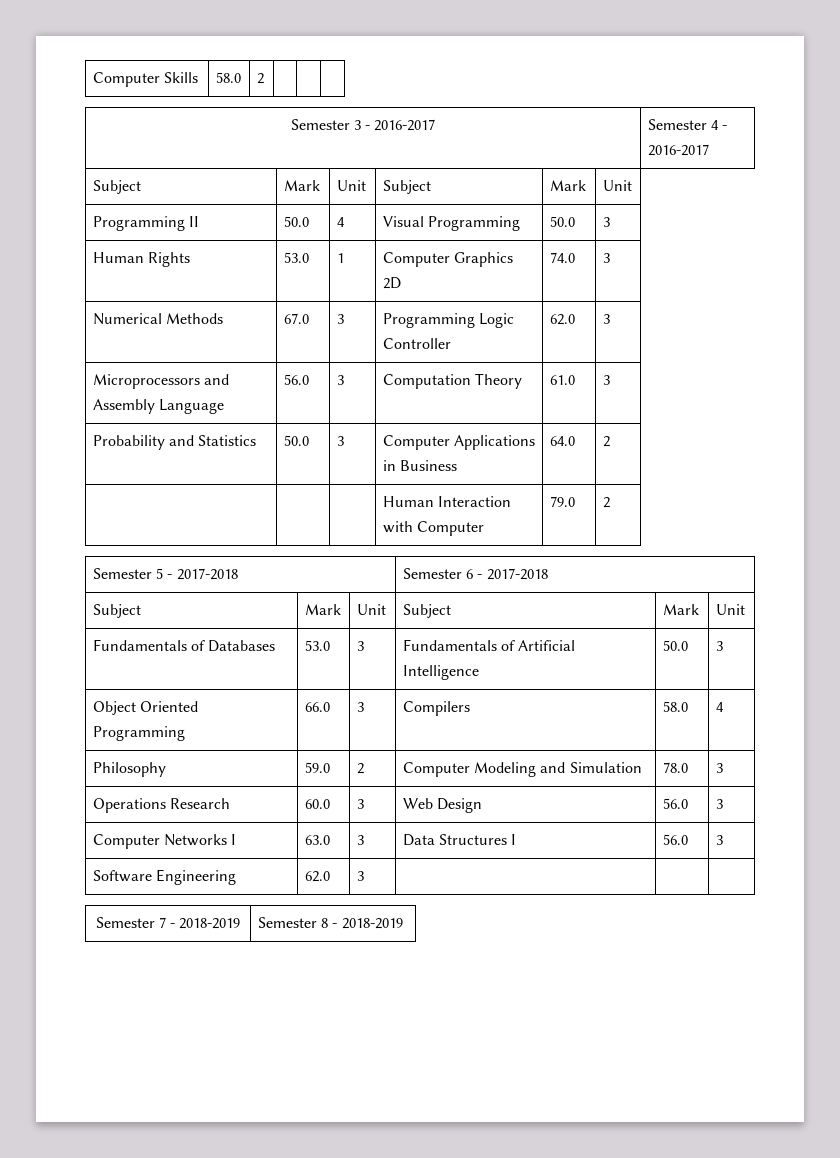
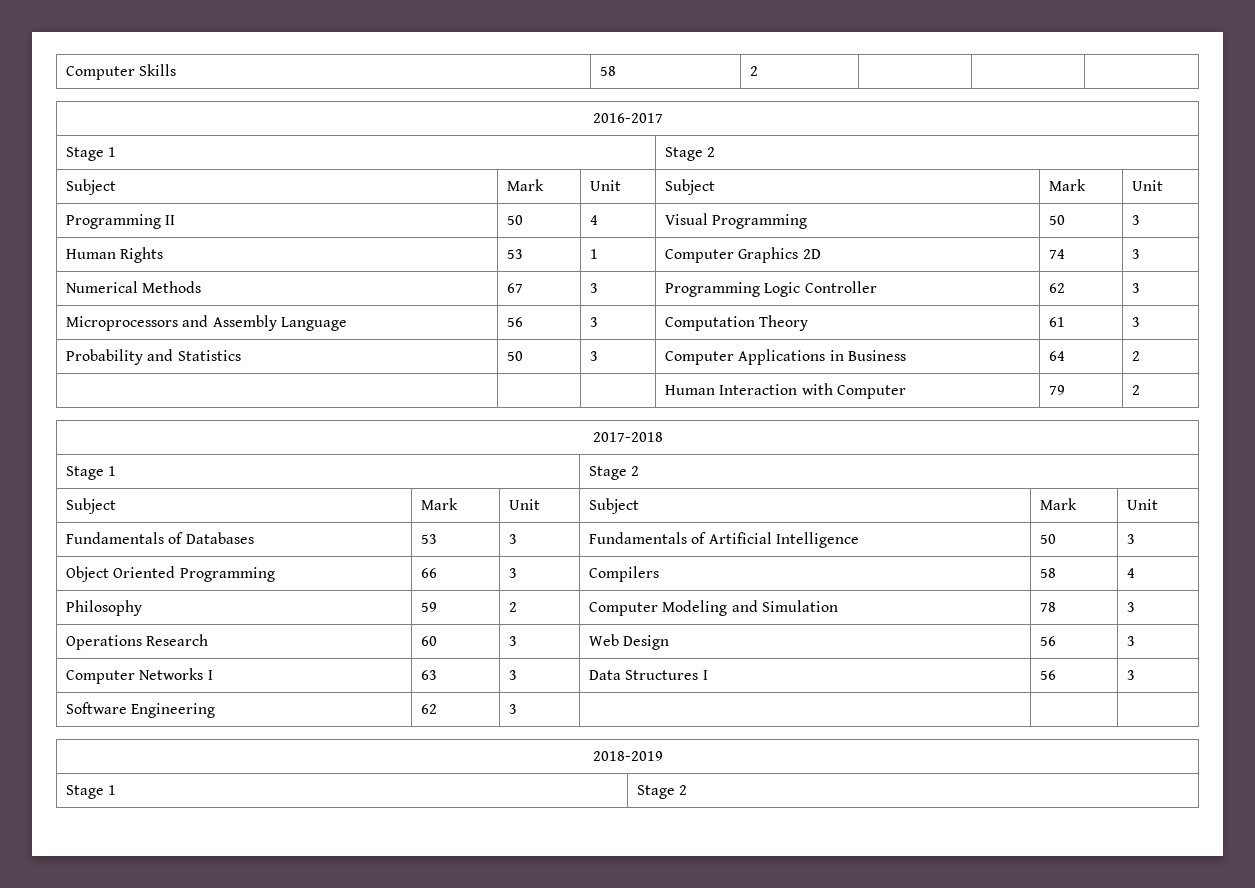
- Computer Skills | 58.0 | 2 | | |
+ Computer Skills | 58 | 2 | | |
- Semester 3 - 2016-2017 | Semester 4 - 2016-2017
+ 2016-2017
+ Stage 1 | Stage 2
- Programming II | 50.0 | 4 | Visual Programming | 50.0 | 3
+ Programming II | 50 | 4 | Visual Programming | 50 | 3
- Human Rights | 53.0 | 1 | Computer Graphics 2D | 74.0 | 3
+ Human Rights | 53 | 1 | Computer Graphics 2D | 74 | 3
- Numerical Methods | 67.0 | 3 | Programming Logic Controller | 62.0 | 3
+ Numerical Methods | 67 | 3 | Programming Logic Controller | 62 | 3
- Microprocessors and Assembly Language | 56.0 | 3 | Computation Theory | 61.0 | 3
+ Microprocessors and Assembly Language | 56 | 3 | Computation Theory | 61 | 3
- Probability and Statistics | 50.0 | 3 | Computer Applications in Business | 64.0 | 2
+ Probability and Statistics | 50 | 3 | Computer Applications in Business | 64 | 2
- | | | Human Interaction with Computer | 79.0 | 2
- Semester 5 - 2017-2018 | Semester 6 - 2017-2018
+ | | | Human Interaction with Computer | 79 | 2
+ 2017-2018
+ Stage 1 | Stage 2
- Fundamentals of Databases | 53.0 | 3 | Fundamentals of Artificial Intelligence | 50.0 | 3
+ Fundamentals of Databases | 53 | 3 | Fundamentals of Artificial Intelligence | 50 | 3
- Object Oriented Programming | 66.0 | 3 | Compilers | 58.0 | 4
+ Object Oriented Programming | 66 | 3 | Compilers | 58 | 4
- Philosophy | 59.0 | 2 | Computer Modeling and Simulation | 78.0 | 3
+ Philosophy | 59 | 2 | Computer Modeling and Simulation | 78 | 3
- Operations Research | 60.0 | 3 | Web Design | 56.0 | 3
+ Operations Research | 60 | 3 | Web Design | 56 | 3
- Computer Networks I | 63.0 | 3 | Data Structures I | 56.0 | 3
+ Computer Networks I | 63 | 3 | Data Structures I | 56 | 3
- Software Engineering | 62.0 | 3 | | |
+ Software Engineering | 62 | 3 | | |
- Semester 7 - 2018-2019 | Semester 8 - 2018-2019
+ 2018-2019
+ Stage 1 | Stage 2

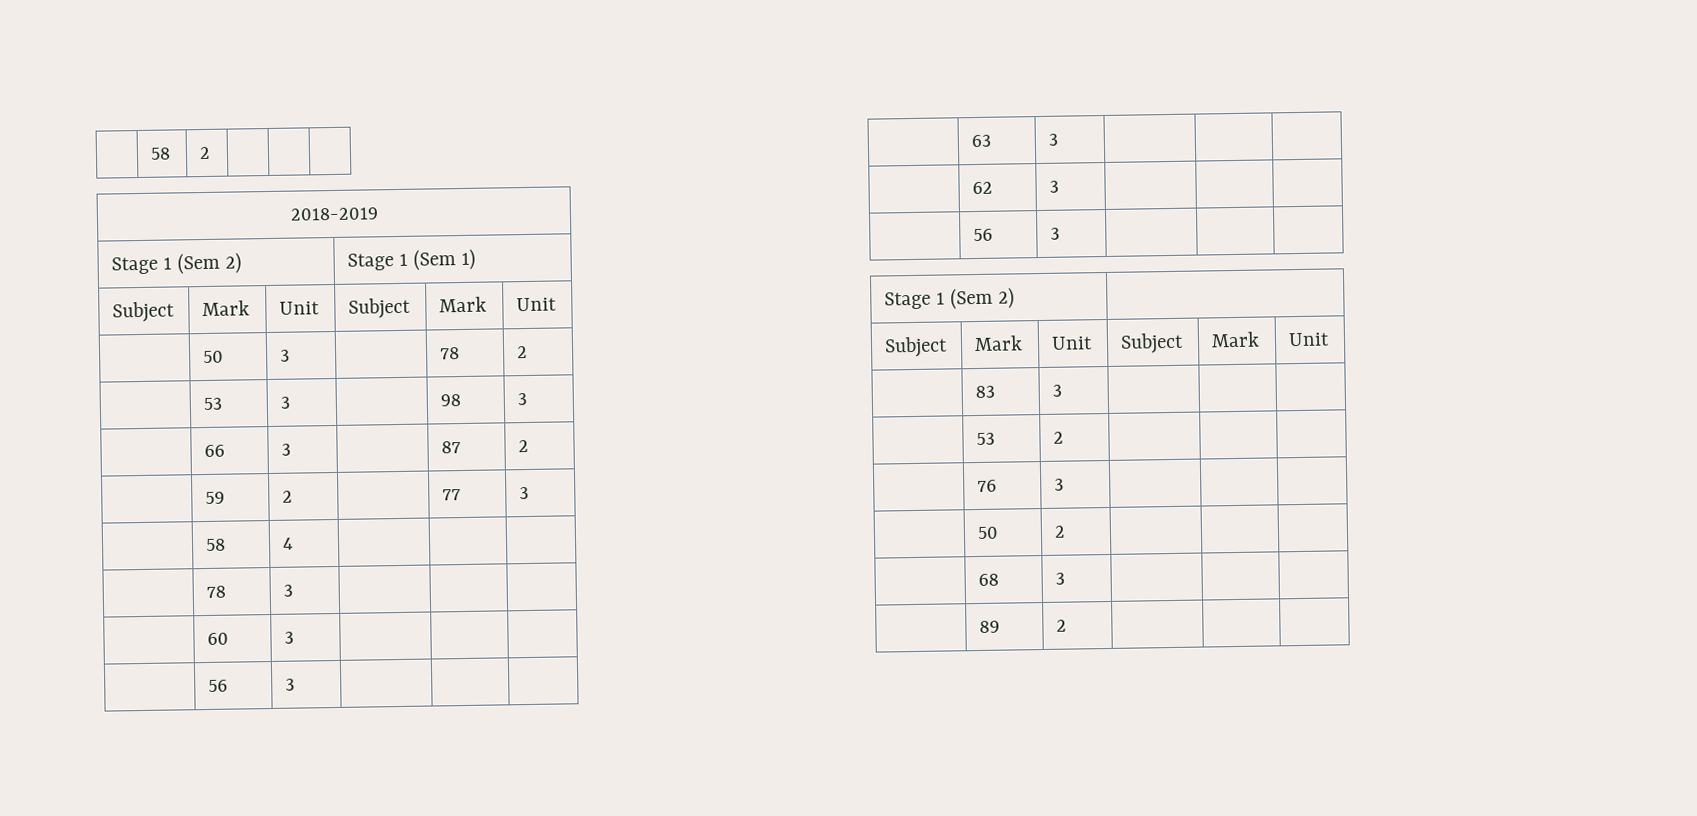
- Computer Skills | 58 | 2 | | |
+ | 58 | 2 | | |
- 2016-2017
- Stage 1 | Stage 2
+ 2018-2019
+ Stage 1 (Sem 2) | Stage 1 (Sem 1)
  Subject | Mark | Unit | Subject | Mark | Unit
- Programming II | 50 | 4 | Visual Programming | 50 | 3
- Human Rights | 53 | 1 | Computer Graphics 2D | 74 | 3
- Numerical Methods | 67 | 3 | Programming Logic Controller | 62 | 3
- Microprocessors and Assembly Language | 56 | 3 | Computation Theory | 61 | 3
- Probability and Statistics | 50 | 3 | Computer Applications in Business | 64 | 2
- | | | Human Interaction with Computer | 79 | 2
- 2017-2018
- Stage 1 | Stage 2
+ | 50 | 3 | | 78 | 2
+ | 53 | 3 | | 98 | 3
+ | 66 | 3 | | 87 | 2
+ | 59 | 2 | | 77 | 3
+ | 58 | 4 | | |
+ | 78 | 3 | | |
+ | 60 | 3 | | |
+ | 56 | 3 | | |
+ | 63 | 3 | | |
+ | 62 | 3 | | |
+ | 56 | 3 | | |
+ Stage 1 (Sem 2) |
  Subject | Mark | Unit | Subject | Mark | Unit
- Fundamentals of Databases | 53 | 3 | Fundamentals of Artificial Intelligence | 50 | 3
- Object Oriented Programming | 66 | 3 | Compilers | 58 | 4
- Philosophy | 59 | 2 | Computer Modeling and Simulation | 78 | 3
- Operations Research | 60 | 3 | Web Design | 56 | 3
- Computer Networks I | 63 | 3 | Data Structures I | 56 | 3
- Software Engineering | 62 | 3 | | |
- 2018-2019
- Stage 1 | Stage 2
+ | 83 | 3 | | |
+ | 53 | 2 | | |
+ | 76 | 3 | | |
+ | 50 | 2 | | |
+ | 68 | 3 | | |
+ | 89 | 2 | | |

